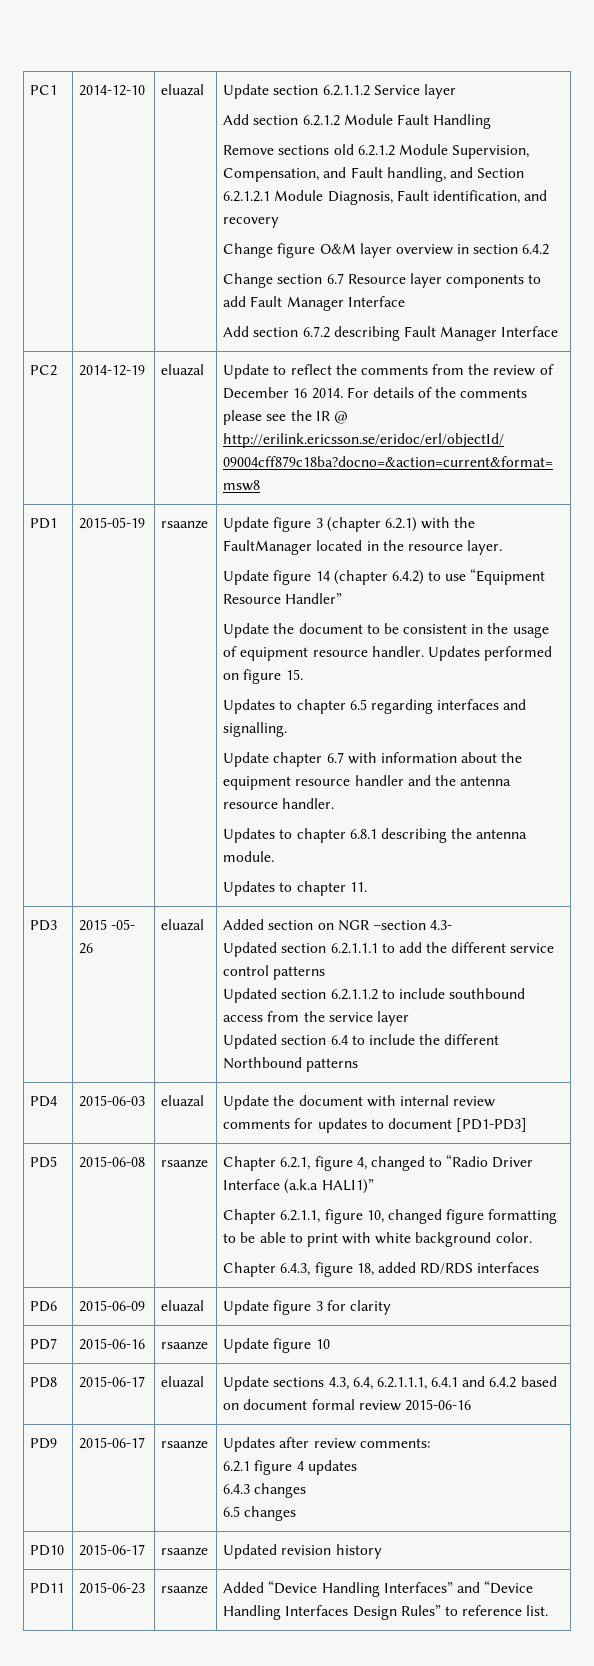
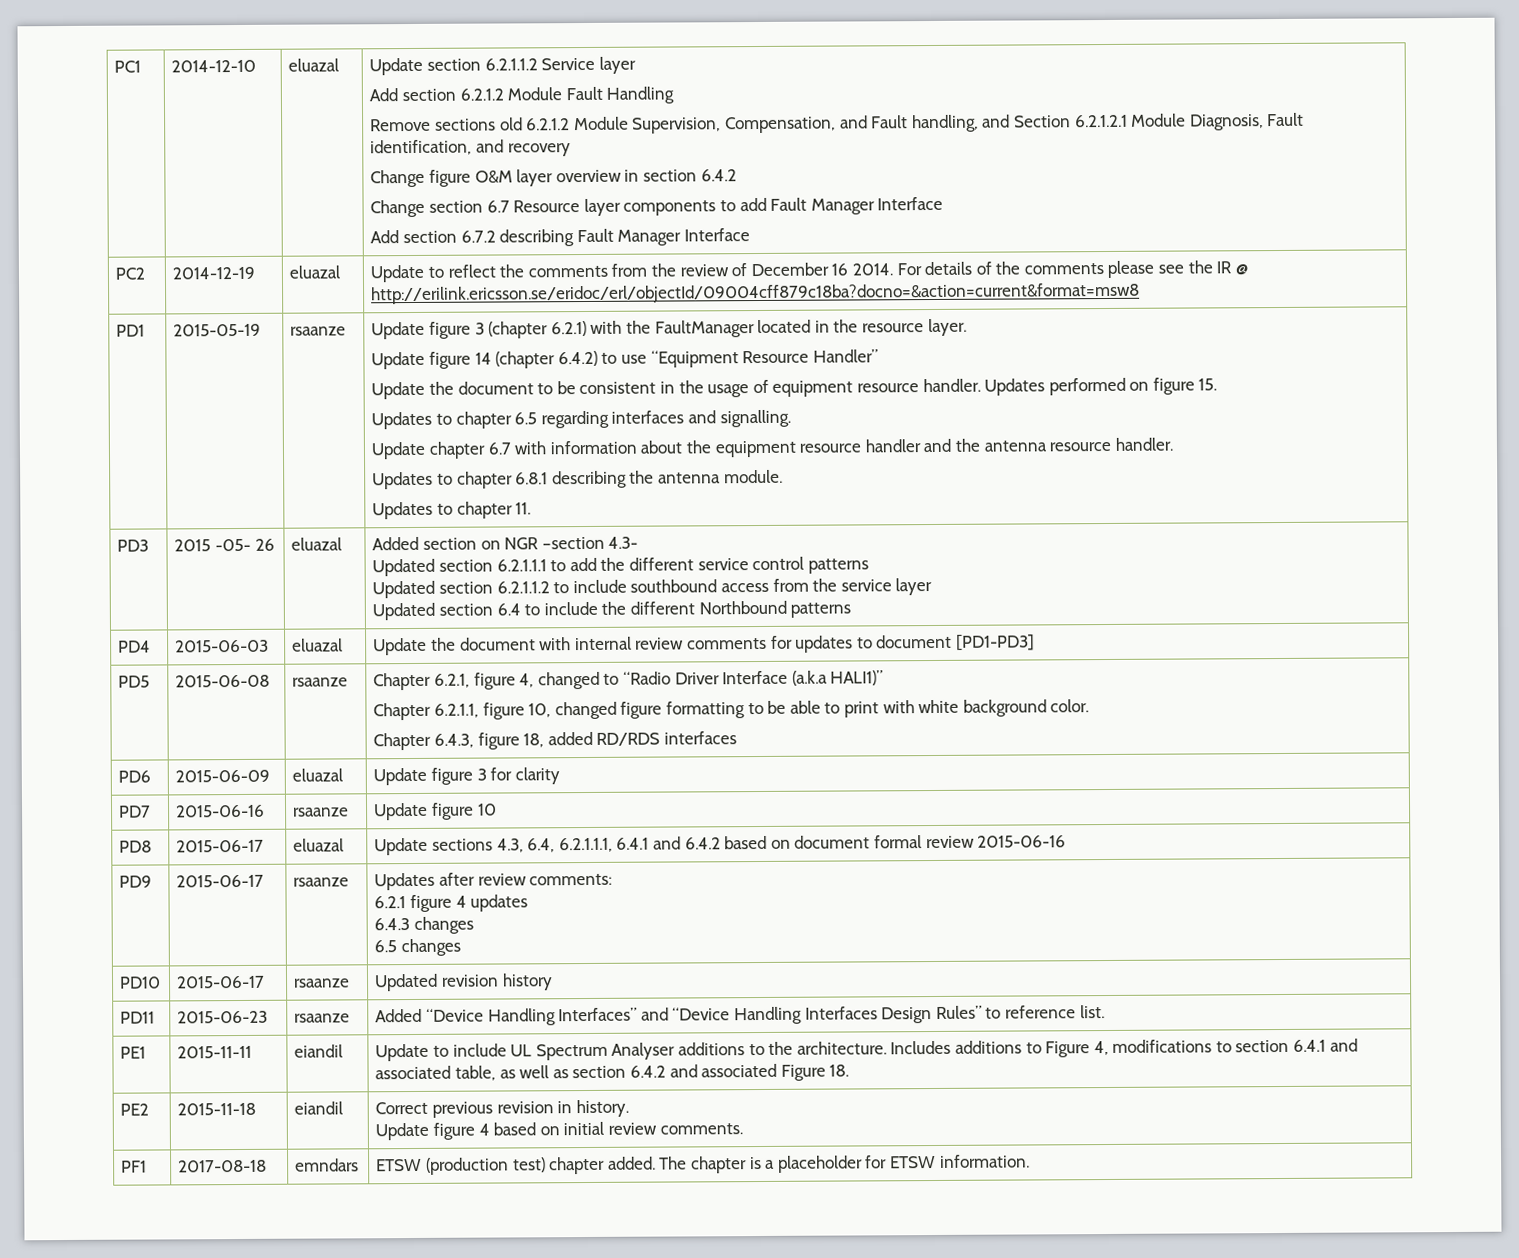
+ PE1 | 2015-11-11 | eiandil | Update to include UL Spectrum Analyser additions to the architecture. Includes additions to Figure 4, modifications to section 6.4.1 and associated table, as well as section 6.4.2 and associated Figure 18.
+ PE2 | 2015-11-18 | eiandil | Correct previous revision in history.
+ Update figure 4 based on initial review comments.
+ PF1 | 2017-08-18 | emndars | ETSW (production test) chapter added. The chapter is a placeholder for ETSW information.

